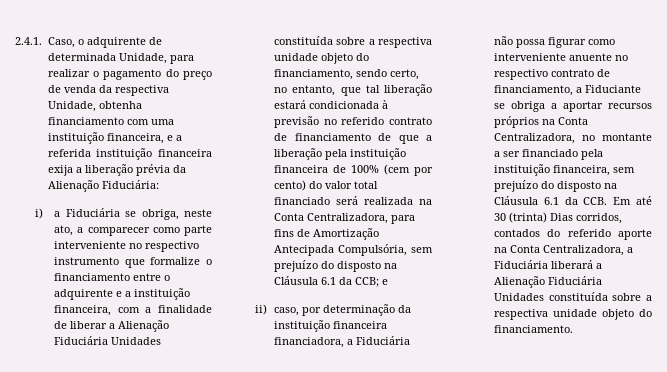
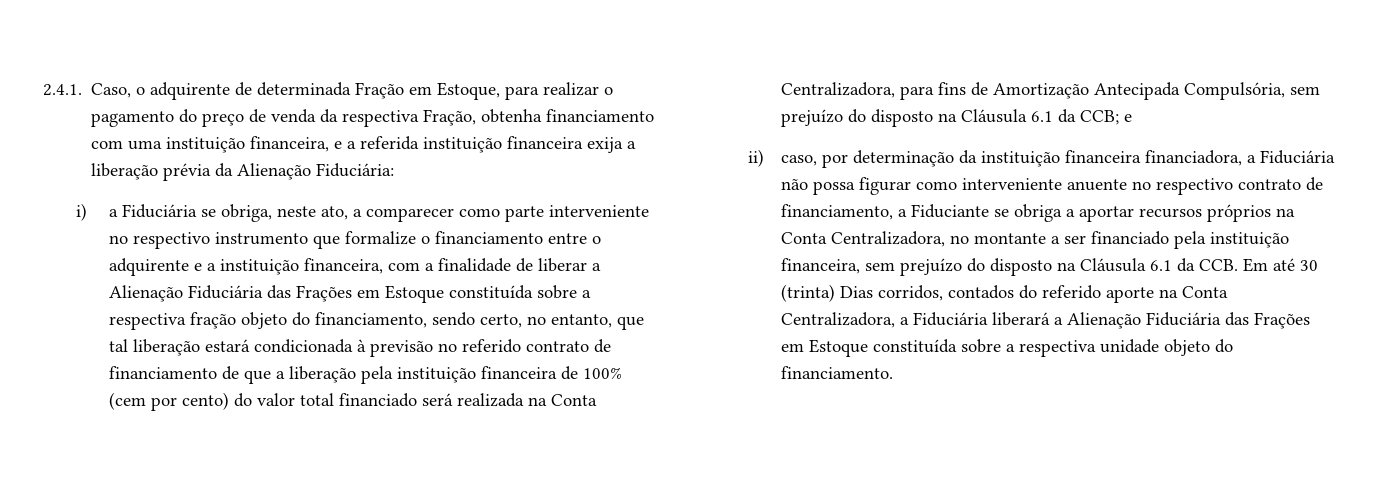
- 2.4.1. Caso, o adquirente de determinada Unidade, para realizar o pagamento do preço de venda da respectiva Unidade, obtenha financiamento com uma instituição financeira, e a referida instituição financeira exija a liberação prévia da Alienação Fiduciária:
+ 2.4.1. Caso, o adquirente de determinada Fração em Estoque, para realizar o pagamento do preço de venda da respectiva Fração, obtenha financiamento com uma instituição financeira, e a referida instituição financeira exija a liberação prévia da Alienação Fiduciária:
- i) a Fiduciária se obriga, neste ato, a comparecer como parte interveniente no respectivo instrumento que formalize o financiamento entre o adquirente e a instituição financeira, com a finalidade de liberar a Alienação Fiduciária Unidades constituída sobre a respectiva unidade objeto do financiamento, sendo certo, no entanto, que tal liberação estará condicionada à previsão no referido contrato de financiamento de que a liberação pela instituição financeira de 100% (cem por cento) do valor total financiado será realizada na Conta Centralizadora, para fins de Amortização Antecipada Compulsória, sem prejuízo do disposto na Cláusula 6.1 da CCB;
+ i) a Fiduciária se obriga, neste ato, a comparecer como parte interveniente no respectivo instrumento que formalize o financiamento entre o adquirente e a instituição financeira, com a finalidade de liberar a Alienação Fiduciária das Frações em Estoque constituída sobre a respectiva fração objeto do financiamento, sendo certo, no entanto, que tal liberação estará condicionada à previsão no referido contrato de financiamento de que a liberação pela instituição financeira de 100% (cem por cento) do valor total financiado será realizada na Conta Centralizadora, para fins de Amortização Antecipada Compulsória, sem prejuízo do disposto na Cláusula 6.1 da CCB;
- ii) caso, por determinação da instituição financeira financiadora, a Fiduciária não possa figurar como interveniente anuente no respectivo contrato de financiamento, a Fiduciante se obriga a aportar recursos próprios na Conta Centralizadora, no montante a ser financiado pela instituição financeira, sem prejuízo do disposto na Cláusula 6.1 da CCB. Em até 30 (trinta) Dias corridos, contados do referido aporte na Conta Centralizadora, a Fiduciária liberará a Alienação Fiduciária Unidades constituída sobre a respectiva unidade objeto do financiamento.
+ ii) caso, por determinação da instituição financeira financiadora, a Fiduciária não possa figurar como interveniente anuente no respectivo contrato de financiamento, a Fiduciante se obriga a aportar recursos próprios na Conta Centralizadora, no montante a ser financiado pela instituição financeira, sem prejuízo do disposto na Cláusula 6.1 da CCB. Em até 30 (trinta) Dias corridos, contados do referido aporte na Conta Centralizadora, a Fiduciária liberará a Alienação Fiduciária das Frações em Estoque constituída sobre a respectiva unidade objeto do financiamento.

